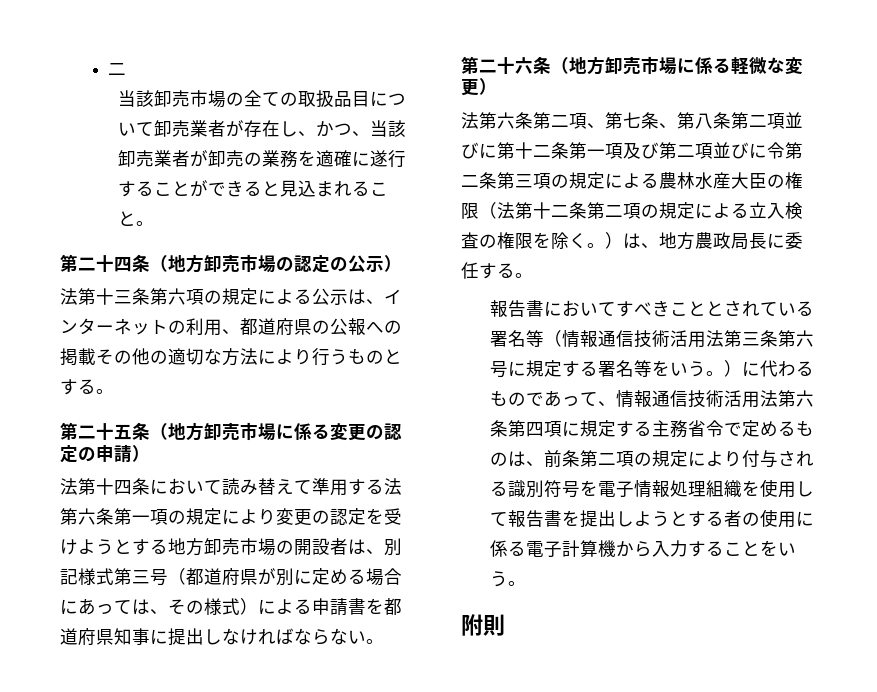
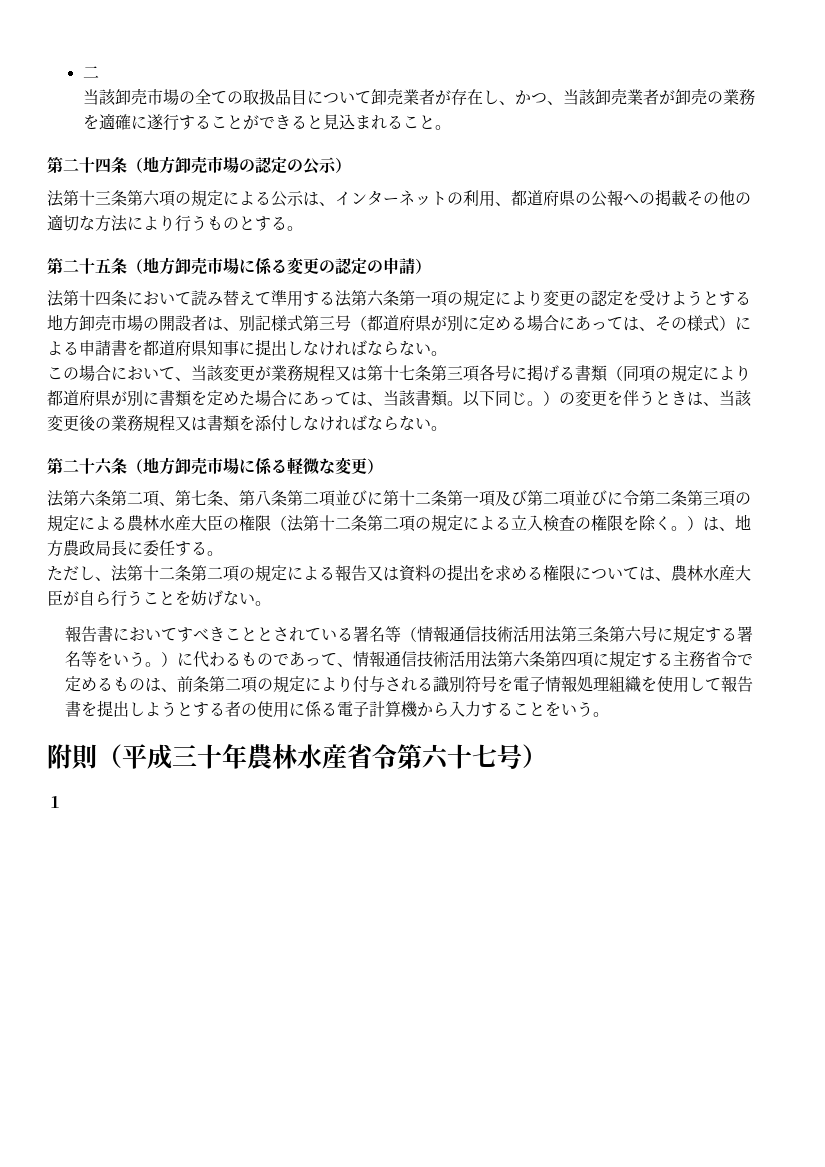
+ この場合において、当該変更が業務規程又は第十七条第三項各号に掲げる書類（同項の規定により都道府県が別に書類を定めた場合にあっては、当該書類。以下同じ。）の変更を伴うときは、当該変更後の業務規程又は書類を添付しなければならない。
+ ただし、法第十二条第二項の規定による報告又は資料の提出を求める権限については、農林水産大臣が自ら行うことを妨げない。
- 附則
+ 附則（平成三十年農林水産省令第六十七号）
+ １

